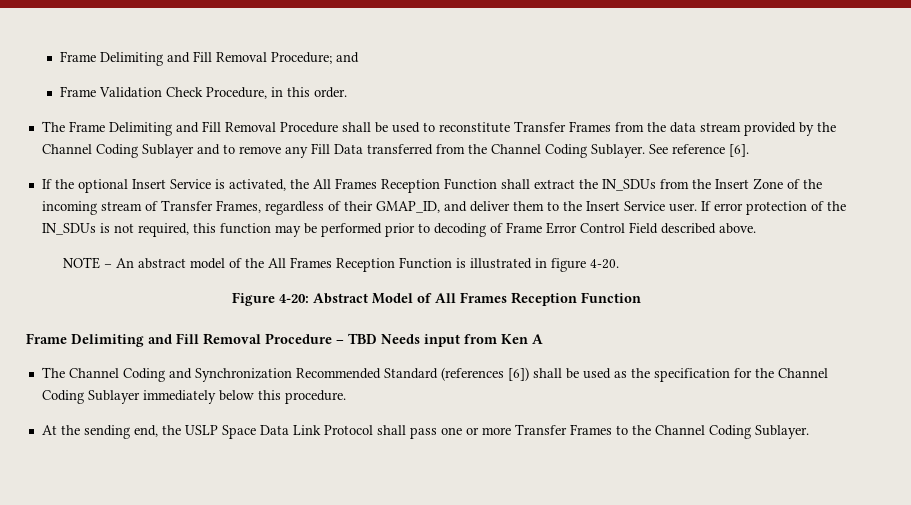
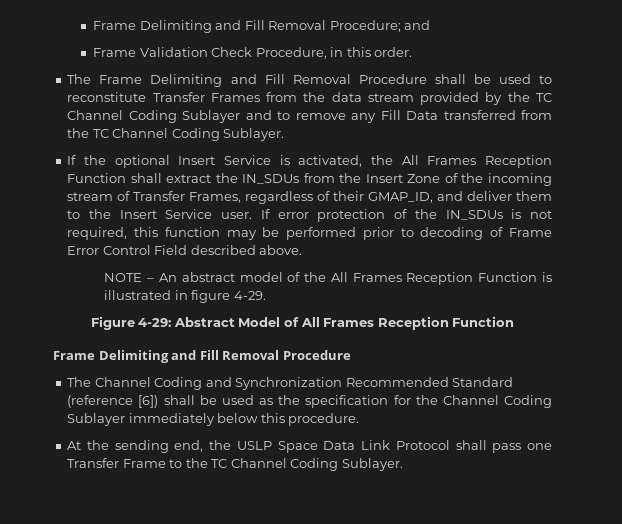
- The Frame Delimiting and Fill Removal Procedure shall be used to reconstitute Transfer Frames from the data stream provided by the Channel Coding Sublayer and to remove any Fill Data transferred from the Channel Coding Sublayer. See reference [6].
+ The Frame Delimiting and Fill Removal Procedure shall be used to reconstitute Transfer Frames from the data stream provided by the TC Channel Coding Sublayer and to remove any Fill Data transferred from the TC Channel Coding Sublayer.
- NOTE – An abstract model of the All Frames Reception Function is illustrated in figure 4-20.
+ NOTE – An abstract model of the All Frames Reception Function is illustrated in figure 4-29.
- Figure 4-20: Abstract Model of All Frames Reception Function
- Frame Delimiting and Fill Removal Procedure – TBD Needs input from Ken A
+ Figure 4-29: Abstract Model of All Frames Reception Function
+ Frame Delimiting and Fill Removal Procedure
- The Channel Coding and Synchronization Recommended Standard (references [6]) shall be used as the specification for the Channel Coding Sublayer immediately below this procedure.
+ The Channel Coding and Synchronization Recommended Standard (reference [6]) shall be used as the specification for the Channel Coding Sublayer immediately below this procedure.
- At the sending end, the USLP Space Data Link Protocol shall pass one or more Transfer Frames to the Channel Coding Sublayer.
+ At the sending end, the USLP Space Data Link Protocol shall pass one Transfer Frame to the TC Channel Coding Sublayer.

